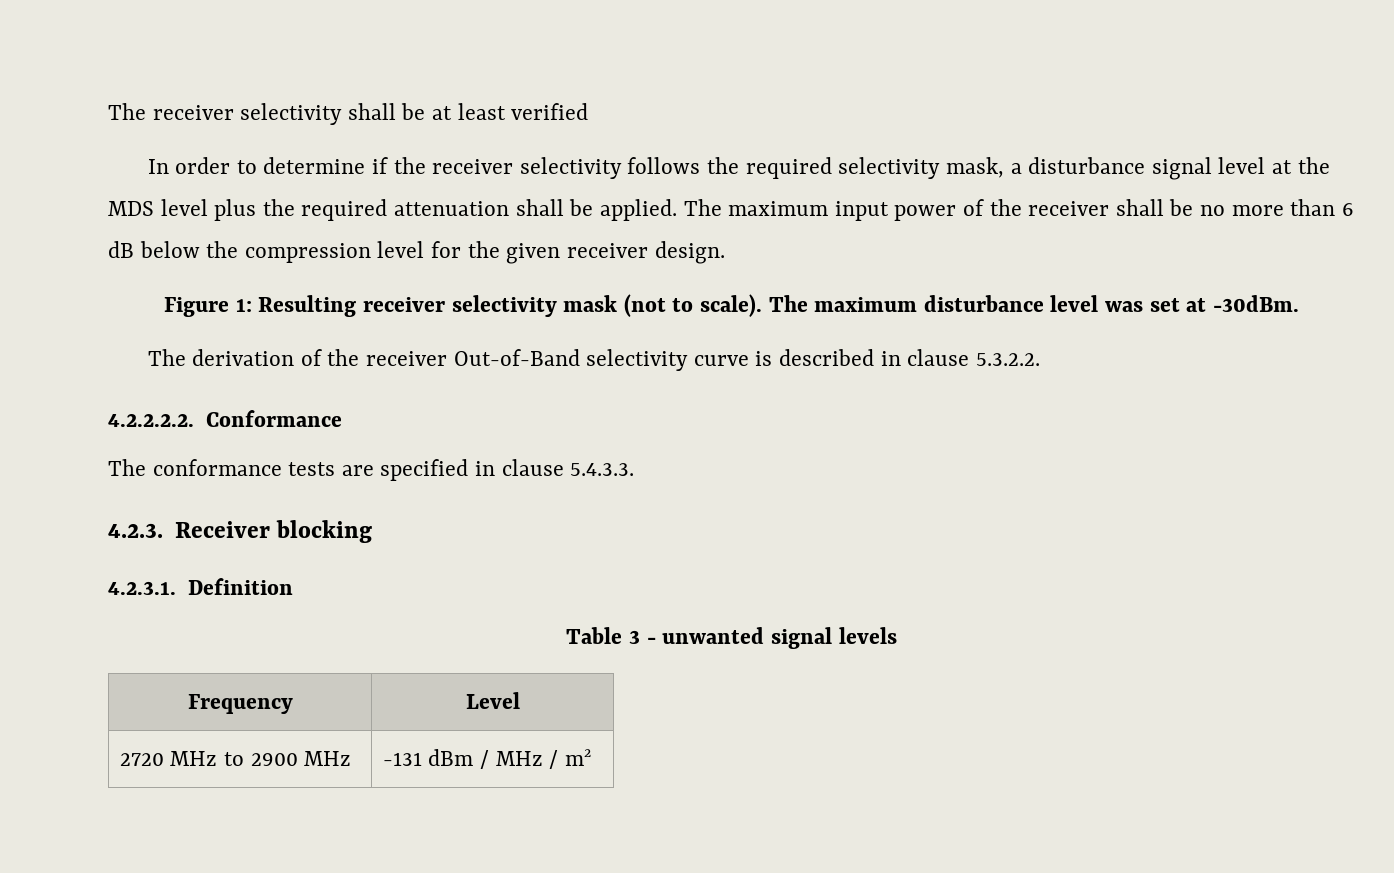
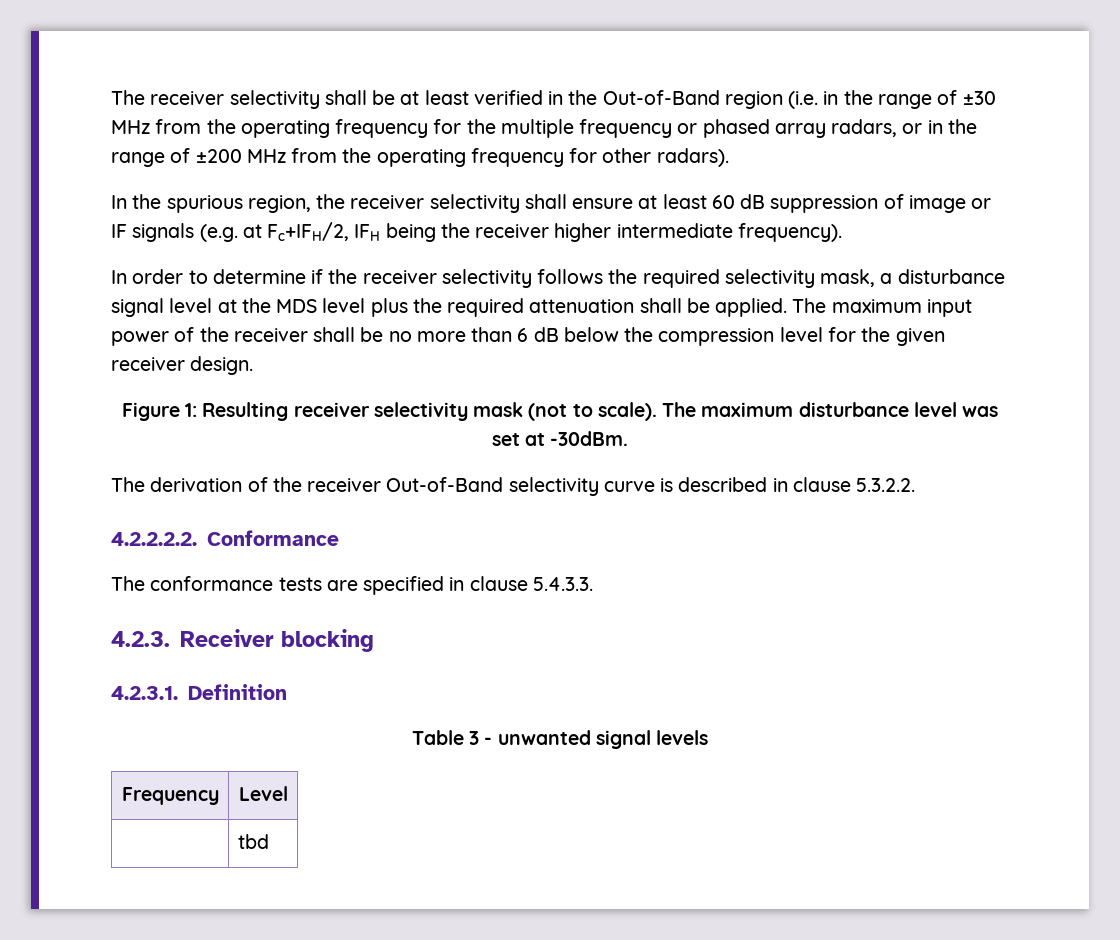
- The receiver selectivity shall be at least verified
+ The receiver selectivity shall be at least verified in the Out-of-Band region (i.e. in the range of ±30 MHz from the operating frequency for the multiple frequency or phased array radars, or in the range of ±200 MHz from the operating frequency for other radars).
+ In the spurious region, the receiver selectivity shall ensure at least 60 dB suppression of image or IF signals (e.g. at Fc+IFH/2, IFH being the receiver higher intermediate frequency).
- 2720 MHz to 2900 MHz | -131 dBm / MHz / m2
+ | tbd

